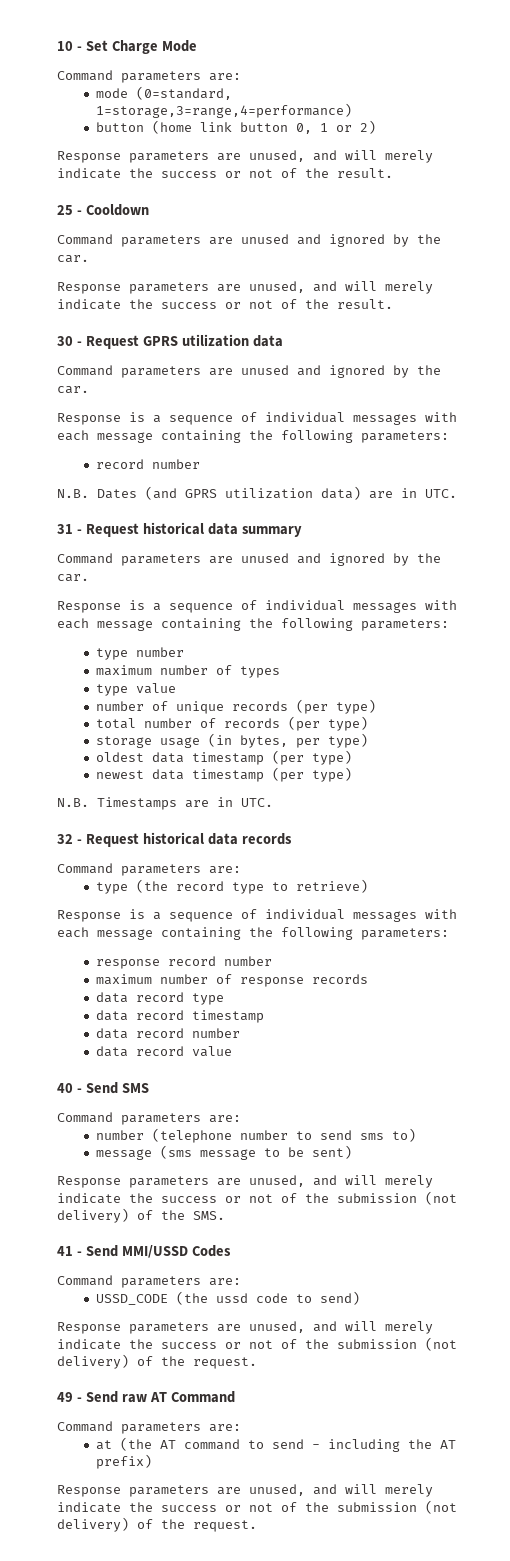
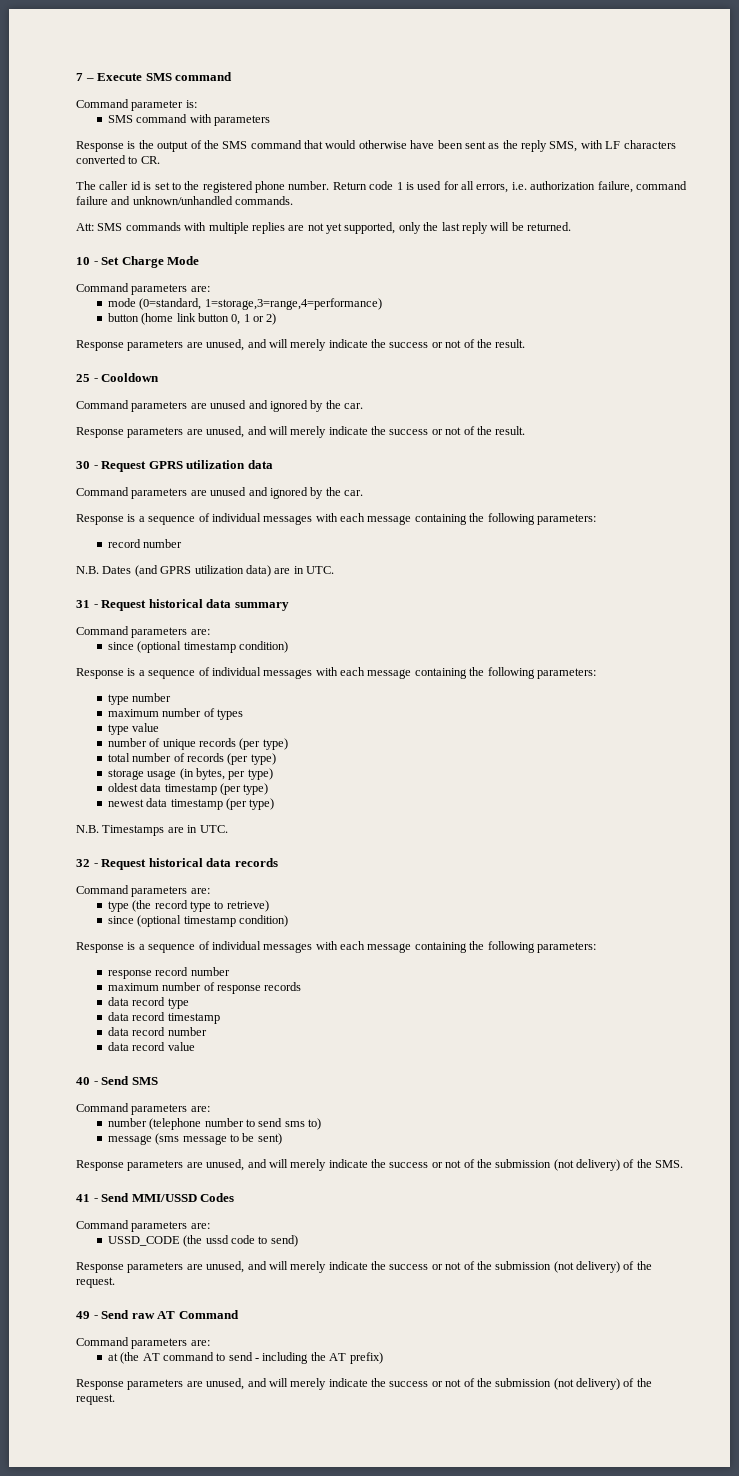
+ 7 – Execute SMS command
+ Command parameter is:
+ SMS command with parameters
+ Response is the output of the SMS command that would otherwise have been sent as the reply SMS, with LF characters converted to CR.
+ The caller id is set to the registered phone number. Return code 1 is used for all errors, i.e. authorization failure, command failure and unknown/unhandled commands.
+ Att: SMS commands with multiple replies are not yet supported, only the last reply will be returned.
  31 - Request historical data summary
- Command parameters are unused and ignored by the car.
+ Command parameters are:
+ since (optional timestamp condition)
  type (the record type to retrieve)
+ since (optional timestamp condition)

